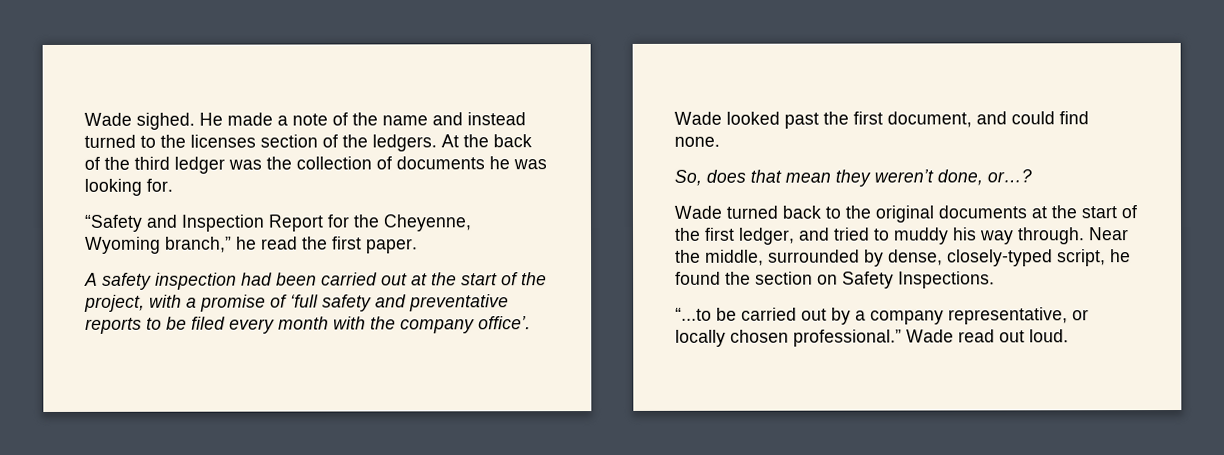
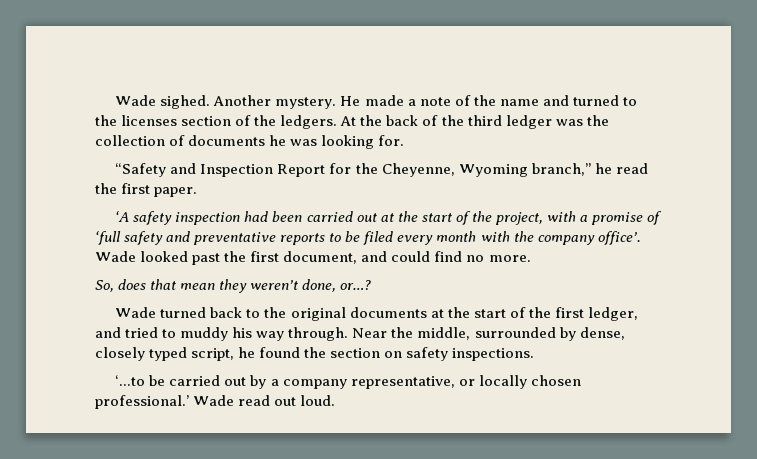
+ Another mystery.
- He made a note of the name and instead turned to the licenses section of the ledgers.
+ He made a note of the name and turned to the licenses section of the ledgers.
- A safety inspection had been carried out at the start of the project, with a promise of ‘full safety and preventative reports to be filed every month with the company office’.
+ ‘A safety inspection had been carried out at the start of the project, with a promise of ‘full safety and preventative reports to be filed every month with the company office’.
- Wade looked past the first document, and could find none.
+ Wade looked past the first document, and could find no more.
- Near the middle, surrounded by dense, closely-typed script, he found the section on Safety Inspections.
- “...to be carried out by a company representative, or locally chosen professional.”
+ Near the middle, surrounded by dense, closely typed script, he found the section on safety inspections.
+ ‘...to be carried out by a company representative, or locally chosen professional.’

